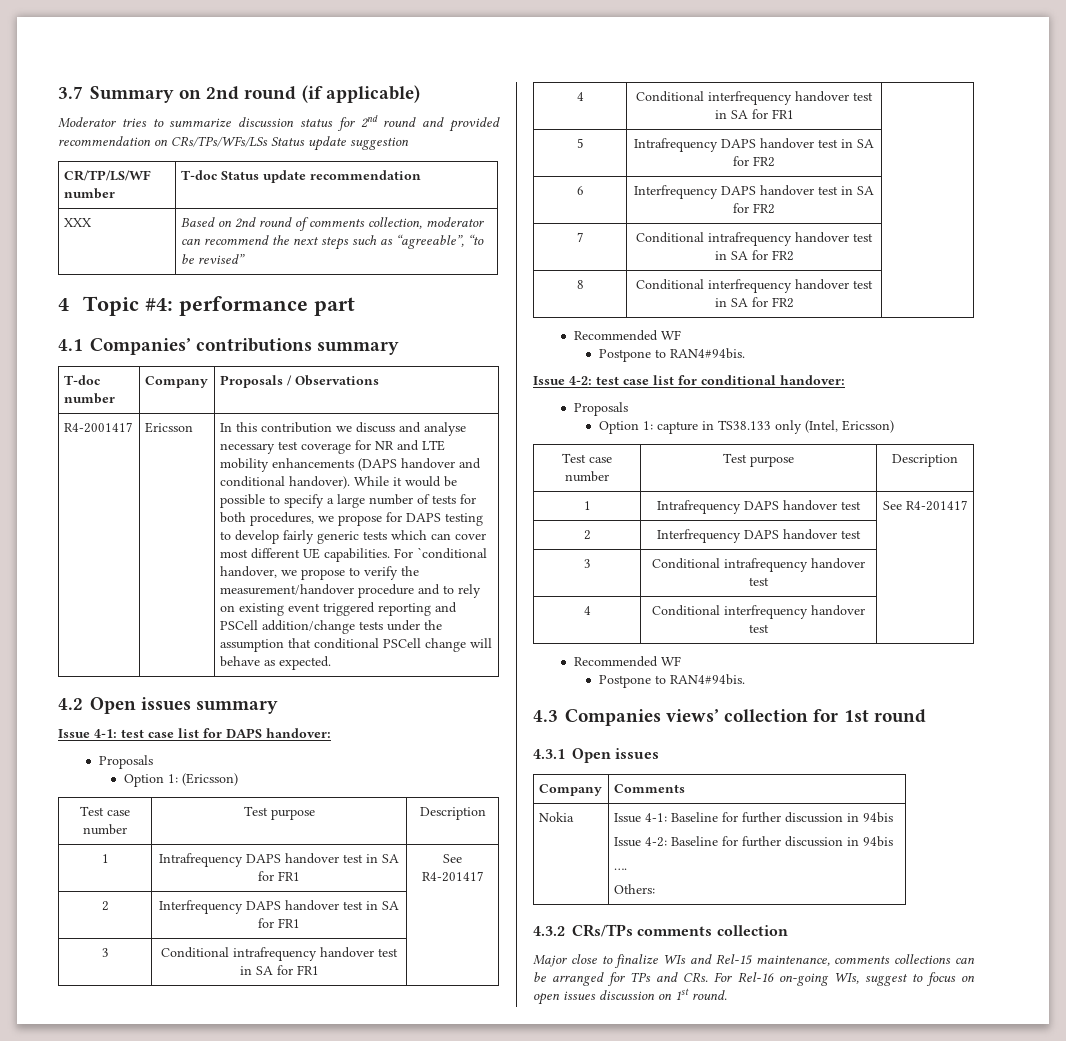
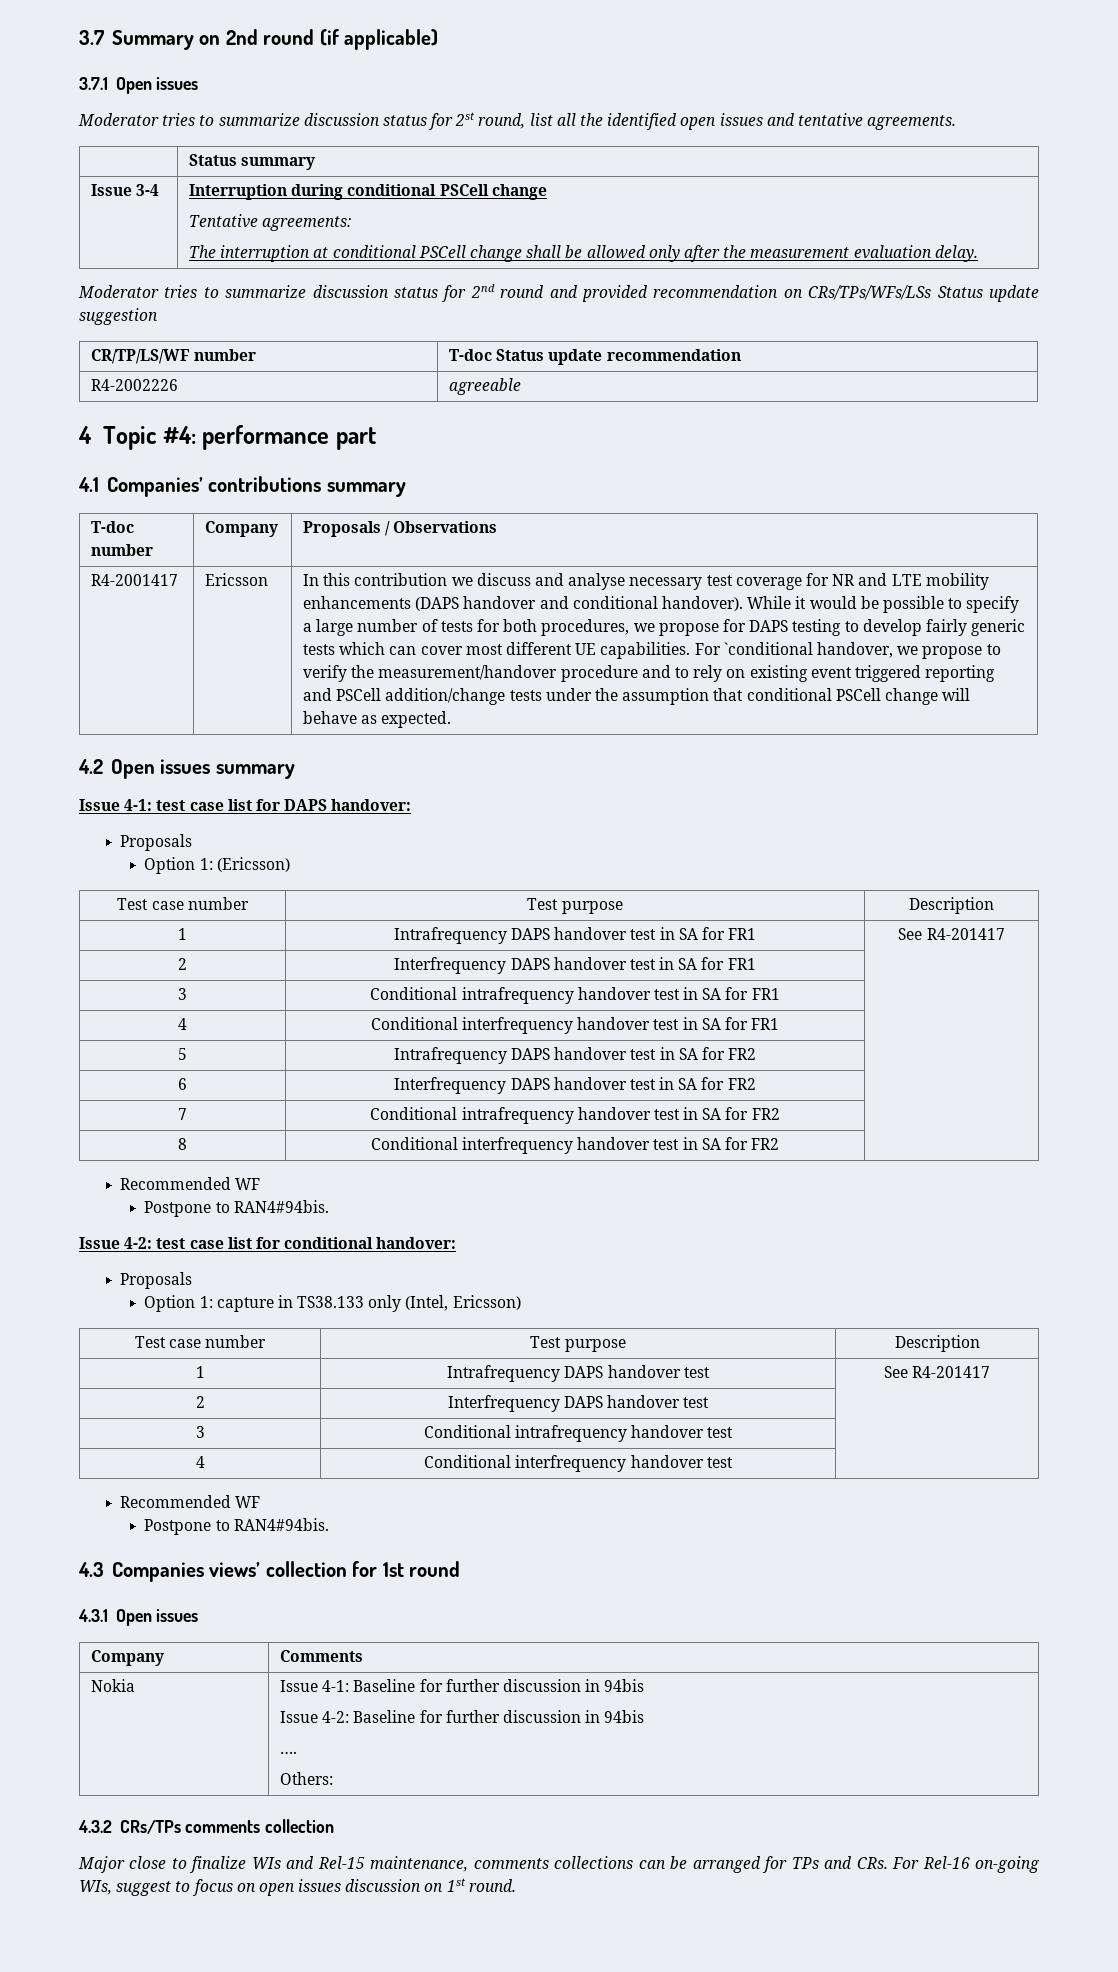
+ 3.7.1 Open issues
+ Moderator tries to summarize discussion status for 2st round, list all the identified open issues and tentative agreements.
+ | Status summary
+ Issue 3-4 | Interruption during conditional PSCell change
+ Tentative agreements:
+ The interruption at conditional PSCell change shall be allowed only after the measurement evaluation delay.
- XXX | Based on 2nd round of comments collection, moderator can recommend the next steps such as “agreeable”, “to be revised”
+ R4-2002226 | agreeable

